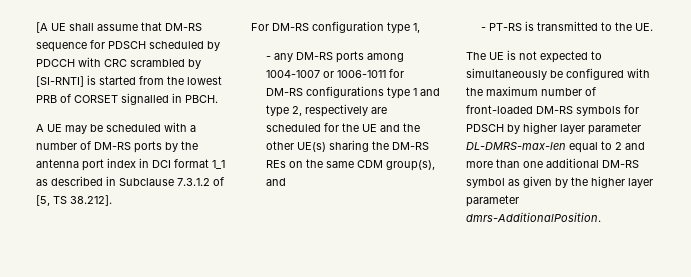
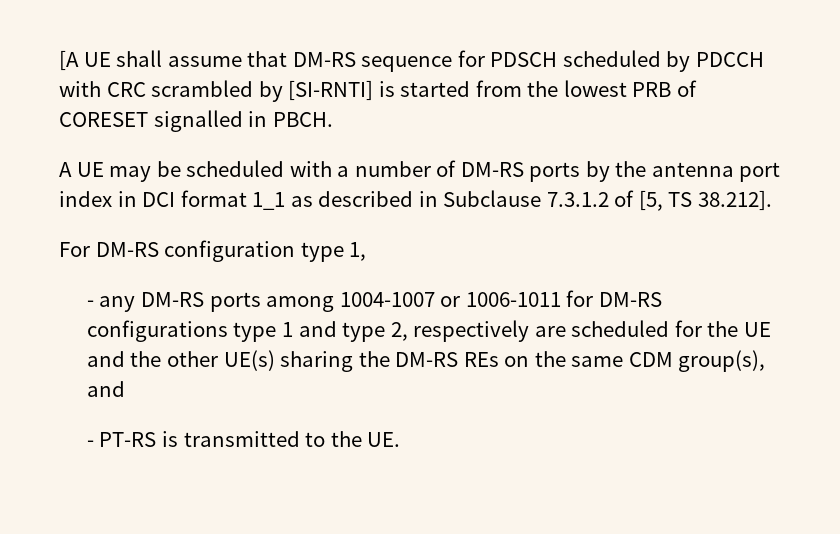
- [A UE shall assume that DM-RS sequence for PDSCH scheduled by PDCCH with CRC scrambled by [SI-RNTI] is started from the lowest PRB of CORSET signalled in PBCH.
+ [A UE shall assume that DM-RS sequence for PDSCH scheduled by PDCCH with CRC scrambled by [SI-RNTI] is started from the lowest PRB of CORESET signalled in PBCH.
- The UE is not expected to simultaneously be configured with the maximum number of front-loaded DM-RS symbols for PDSCH by higher layer parameter DL-DMRS-max-len equal to 2 and more than one additional DM-RS symbol as given by the higher layer parameter dmrs-AdditionalPosition.

